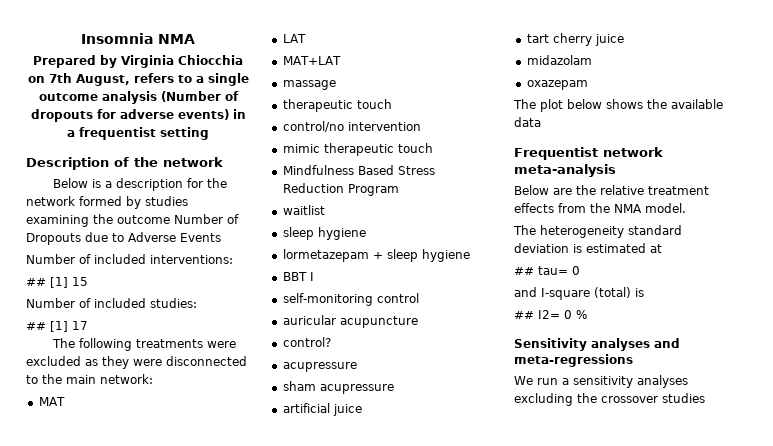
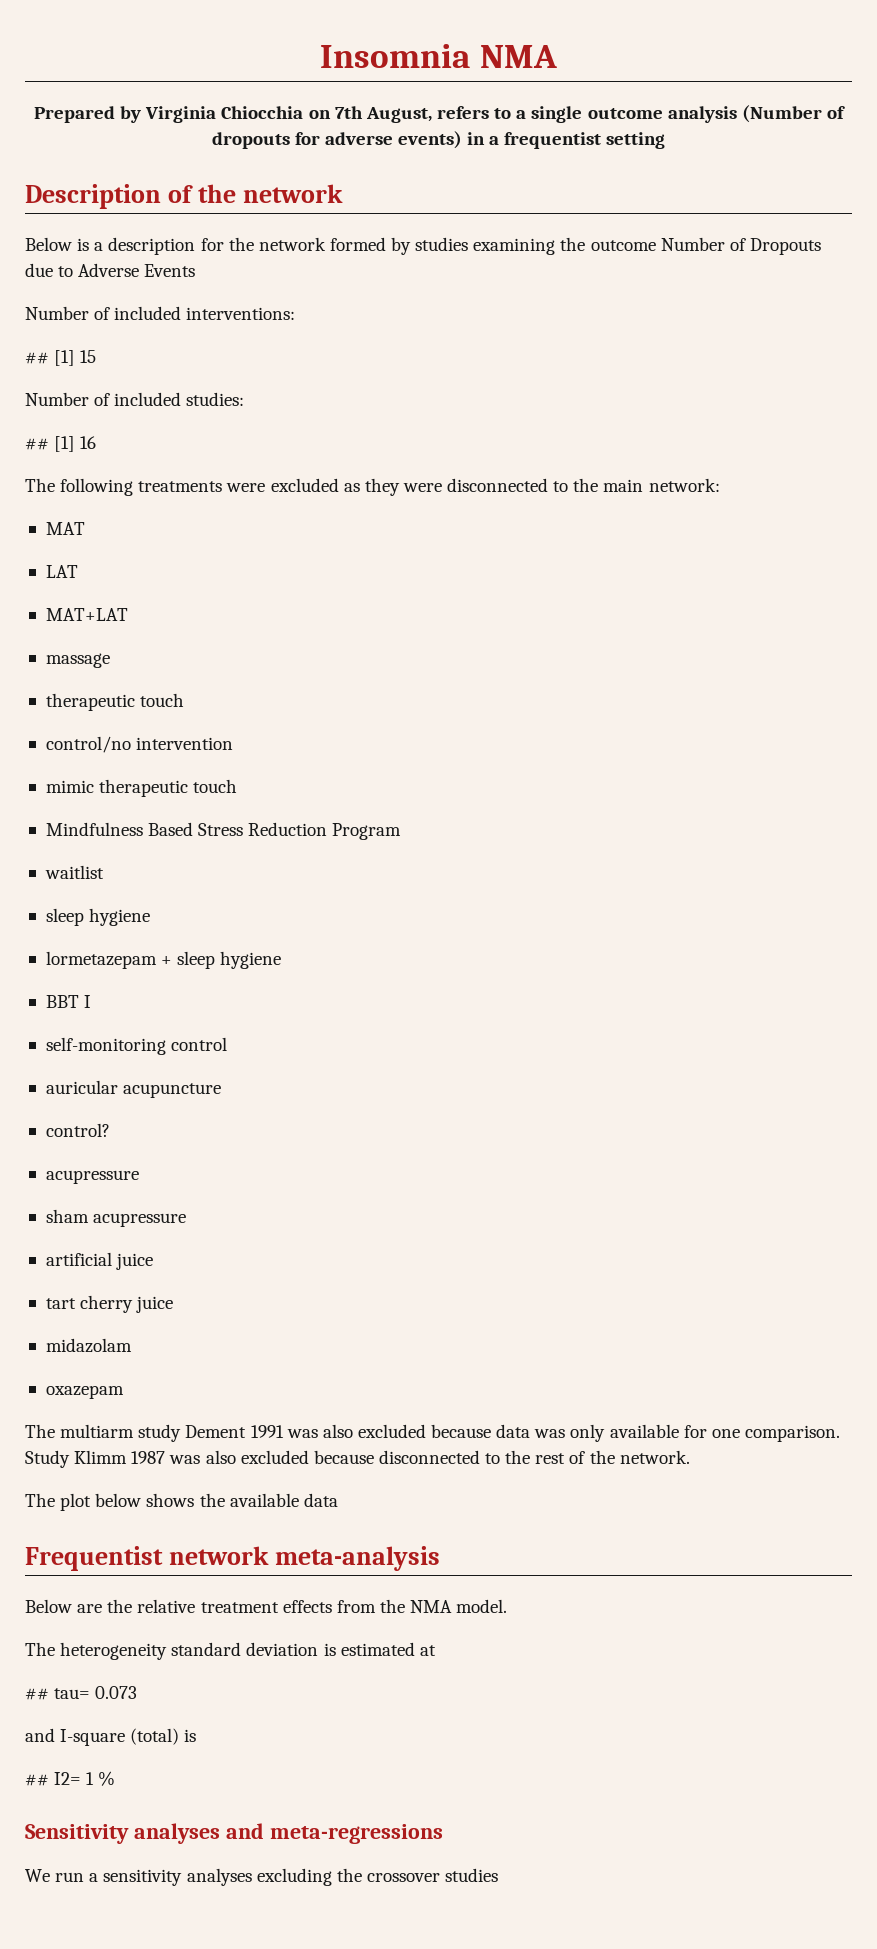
- ## [1] 17
+ ## [1] 16
+ The multiarm study Dement 1991 was also excluded because data was only available for one comparison. Study Klimm 1987 was also excluded because disconnected to the rest of the network.
- ## tau= 0
+ ## tau= 0.073
- ## I2= 0 %
+ ## I2= 1 %

